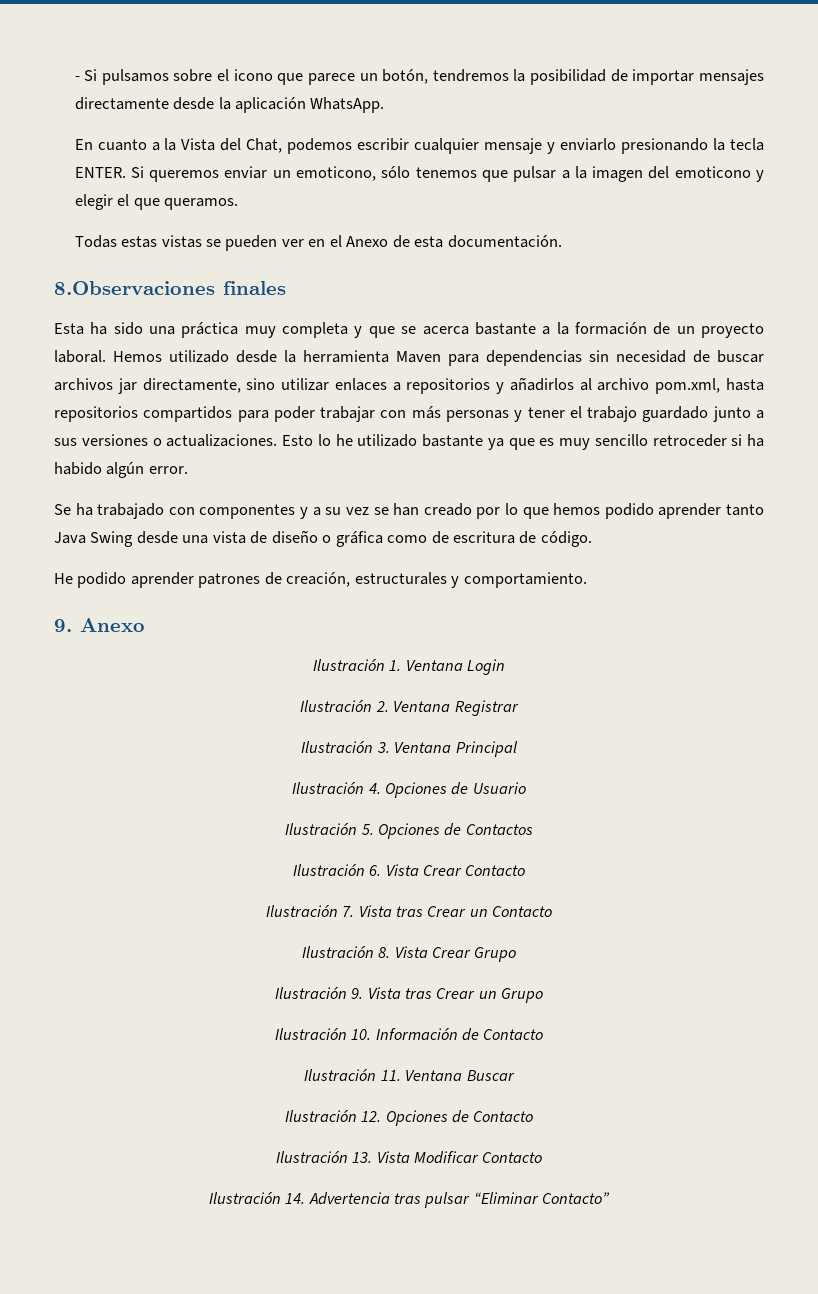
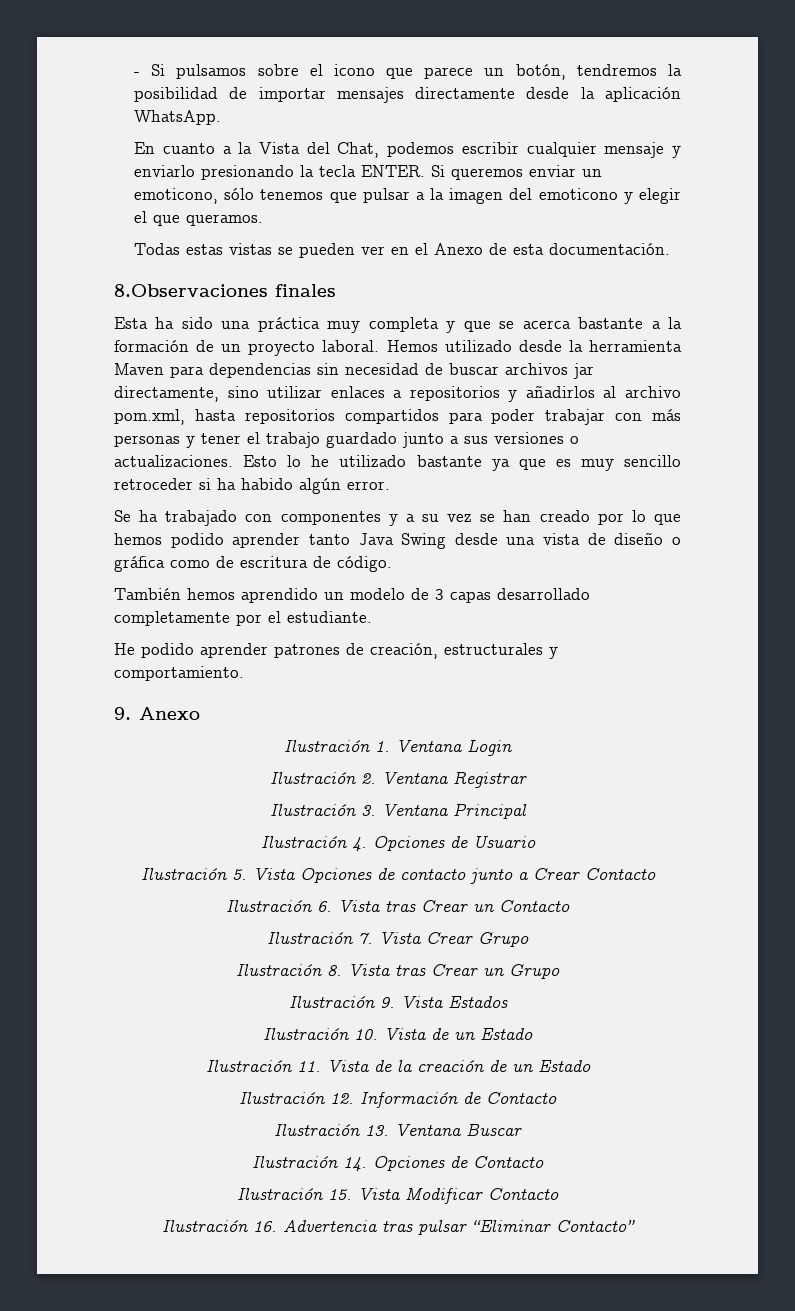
+ También hemos aprendido un modelo de 3 capas desarrollado completamente por el estudiante.
- Ilustración 5. Opciones de Contactos
- Ilustración 6. Vista Crear Contacto
+ Ilustración 5. Vista Opciones de contacto junto a Crear Contacto
- Ilustración 7. Vista tras Crear un Contacto
+ Ilustración 6. Vista tras Crear un Contacto
- Ilustración 8. Vista Crear Grupo
+ Ilustración 7. Vista Crear Grupo
- Ilustración 9. Vista tras Crear un Grupo
+ Ilustración 8. Vista tras Crear un Grupo
- Ilustración 10. Información de Contacto
+ Ilustración 9. Vista Estados
+ Ilustración 10. Vista de un Estado
+ Ilustración 11. Vista de la creación de un Estado
+ Ilustración 12. Información de Contacto
- Ilustración 11. Ventana Buscar
+ Ilustración 13. Ventana Buscar
- Ilustración 12. Opciones de Contacto
+ Ilustración 14. Opciones de Contacto
- Ilustración 13. Vista Modificar Contacto
+ Ilustración 15. Vista Modificar Contacto
- Ilustración 14. Advertencia tras pulsar “Eliminar Contacto”
+ Ilustración 16. Advertencia tras pulsar “Eliminar Contacto”

